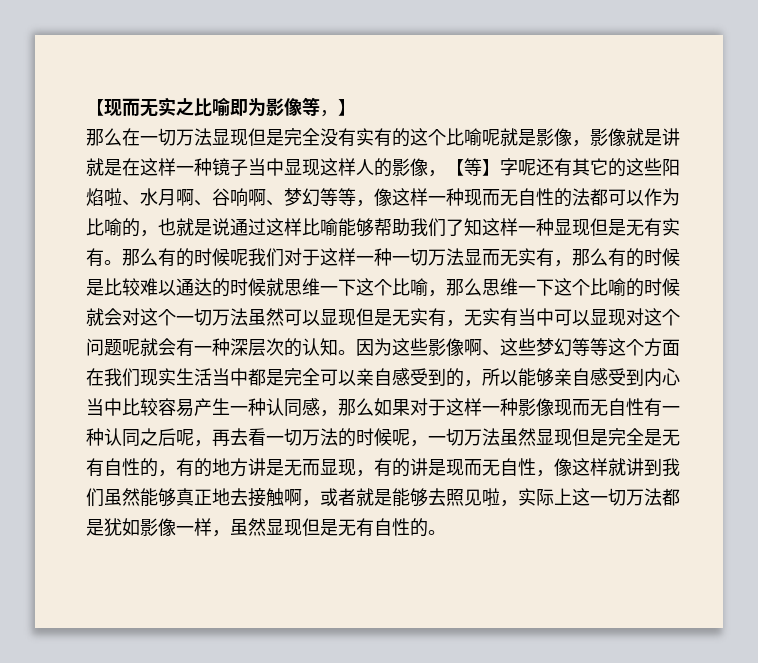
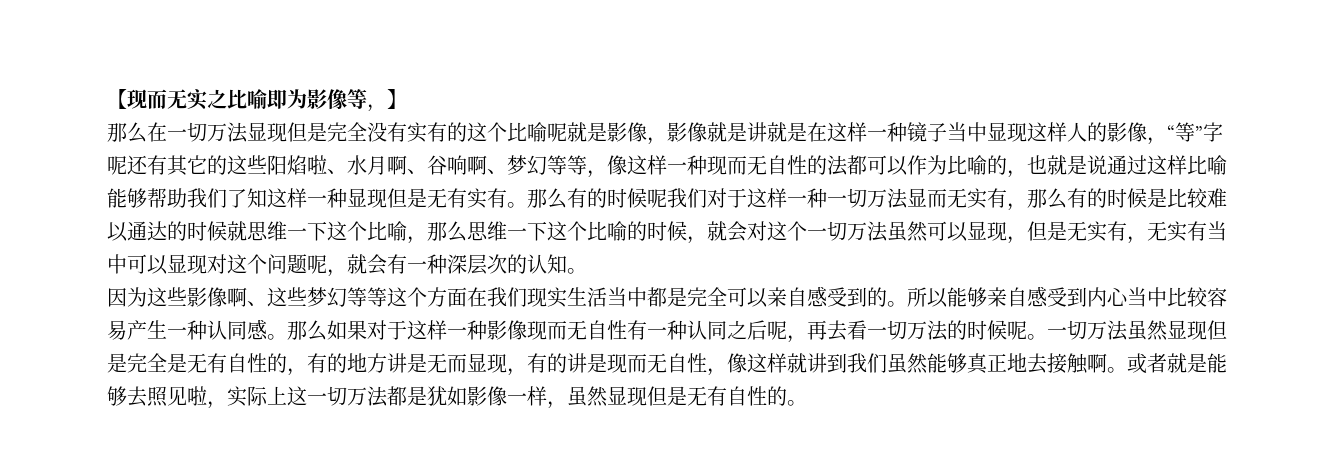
- 那么在一切万法显现但是完全没有实有的这个比喻呢就是影像，影像就是讲就是在这样一种镜子当中显现这样人的影像，【等】字呢还有其它的这些阳焰啦、水月啊、谷响啊、梦幻等等，像这样一种现而无自性的法都可以作为比喻的，也就是说通过这样比喻能够帮助我们了知这样一种显现但是无有实有。
+ 那么在一切万法显现但是完全没有实有的这个比喻呢就是影像，影像就是讲就是在这样一种镜子当中显现这样人的影像，“等”字呢还有其它的这些阳焰啦、水月啊、谷响啊、梦幻等等，像这样一种现而无自性的法都可以作为比喻的，也就是说通过这样比喻能够帮助我们了知这样一种显现但是无有实有。
- 那么有的时候呢我们对于这样一种一切万法显而无实有，那么有的时候是比较难以通达的时候就思维一下这个比喻，那么思维一下这个比喻的时候就会对这个一切万法虽然可以显现但是无实有，无实有当中可以显现对这个问题呢就会有一种深层次的认知。因为这些影像啊、这些梦幻等等这个方面在我们现实生活当中都是完全可以亲自感受到的，所以能够亲自感受到内心当中比较容易产生一种认同感，那么如果对于这样一种影像现而无自性有一种认同之后呢，再去看一切万法的时候呢，一切万法虽然显现但是完全是无有自性的，有的地方讲是无而显现，有的讲是现而无自性，像这样就讲到我们虽然能够真正地去接触啊，或者就是能够去照见啦，实际上这一切万法都是犹如影像一样，虽然显现但是无有自性的。
+ 那么有的时候呢我们对于这样一种一切万法显而无实有，那么有的时候是比较难以通达的时候就思维一下这个比喻，那么思维一下这个比喻的时候，就会对这个一切万法虽然可以显现，但是无实有，无实有当中可以显现对这个问题呢，就会有一种深层次的认知。
+ 因为这些影像啊、这些梦幻等等这个方面在我们现实生活当中都是完全可以亲自感受到的。所以能够亲自感受到内心当中比较容易产生一种认同感。那么如果对于这样一种影像现而无自性有一种认同之后呢，再去看一切万法的时候呢。一切万法虽然显现但是完全是无有自性的，有的地方讲是无而显现，有的讲是现而无自性，像这样就讲到我们虽然能够真正地去接触啊。或者就是能够去照见啦，实际上这一切万法都是犹如影像一样，虽然显现但是无有自性的。

